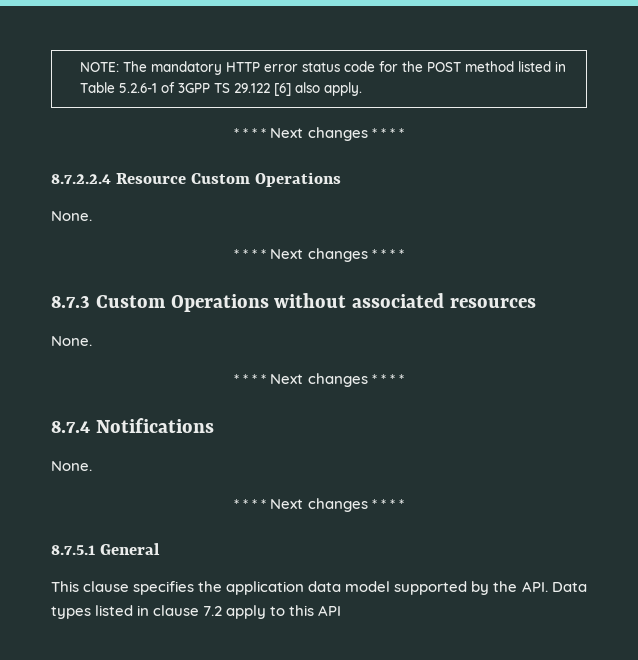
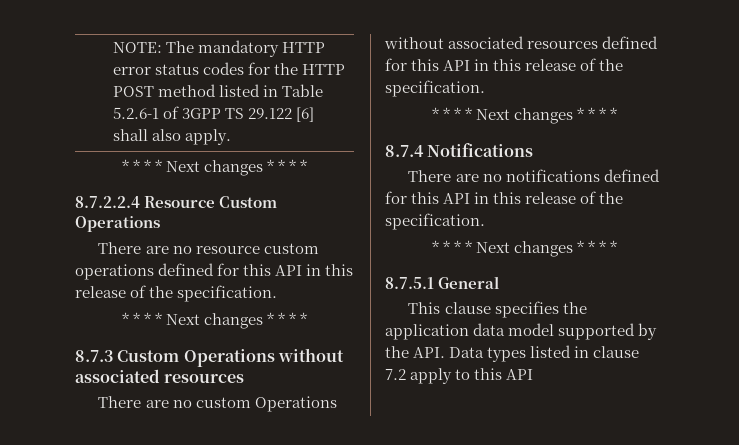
- NOTE: The mandatory HTTP error status code for the POST method listed in Table 5.2.6-1 of 3GPP TS 29.122 [6] also apply.
+ NOTE: The mandatory HTTP error status codes for the HTTP POST method listed in Table 5.2.6-1 of 3GPP TS 29.122 [6] shall also apply.
  8.7.2.2.4 Resource Custom Operations
- None.
+ There are no resource custom operations defined for this API in this release of the specification.
  8.7.3 Custom Operations without associated resources
- None.
+ There are no custom Operations without associated resources defined for this API in this release of the specification.
  8.7.4 Notifications
- None.
+ There are no notifications defined for this API in this release of the specification.

